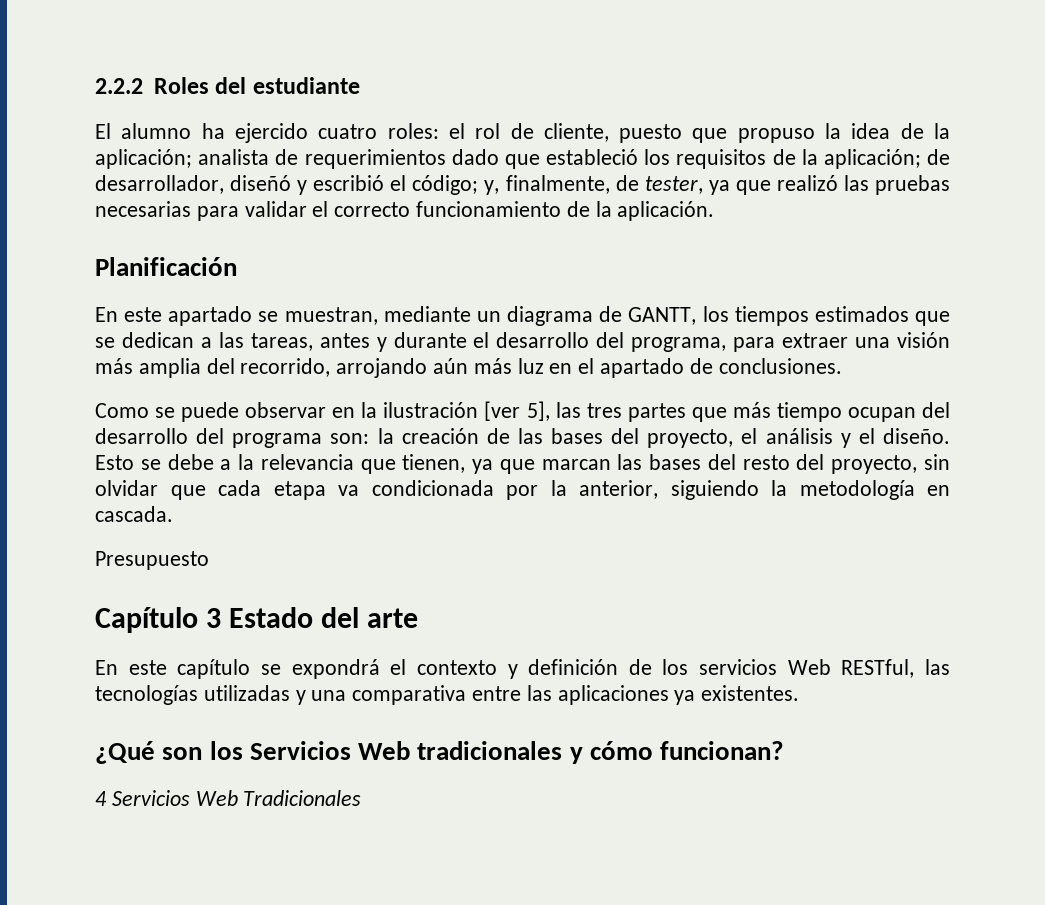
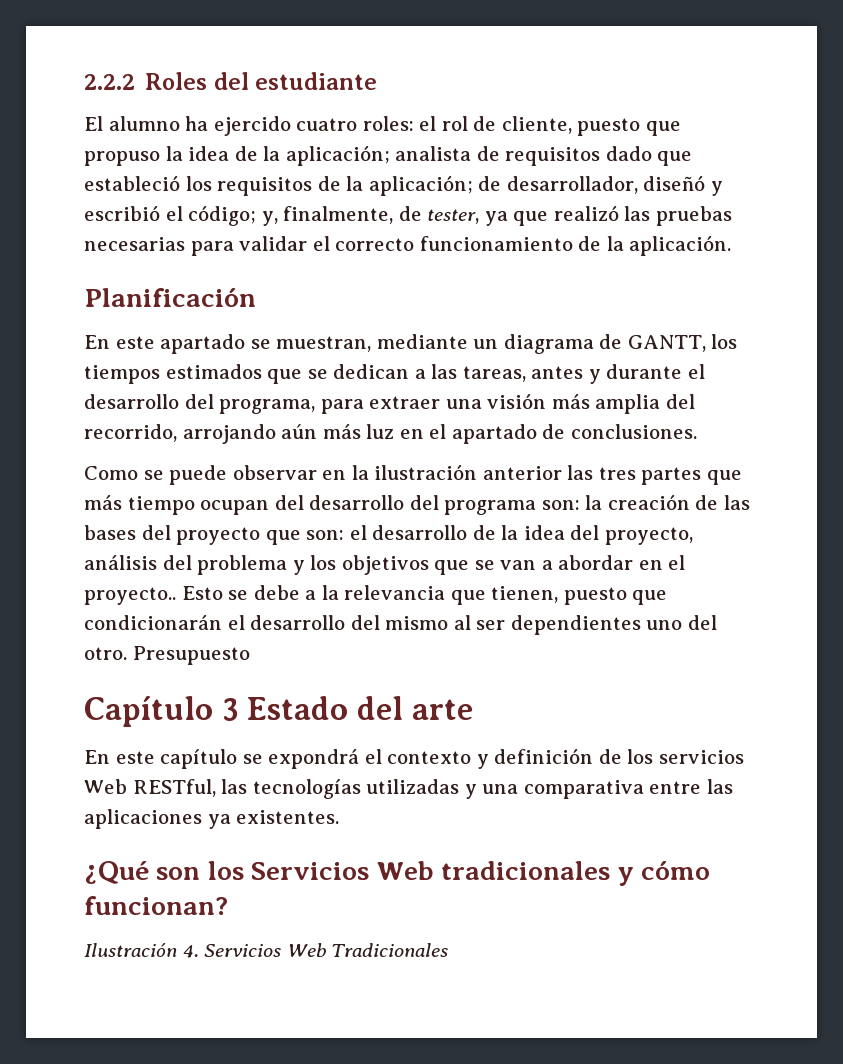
- El alumno ha ejercido cuatro roles: el rol de cliente, puesto que propuso la idea de la aplicación; analista de requerimientos dado que estableció los requisitos de la aplicación; de desarrollador, diseñó y escribió el código; y, finalmente, de tester, ya que realizó las pruebas necesarias para validar el correcto funcionamiento de la aplicación.
+ El alumno ha ejercido cuatro roles: el rol de cliente, puesto que propuso la idea de la aplicación; analista de requisitos dado que estableció los requisitos de la aplicación; de desarrollador, diseñó y escribió el código; y, finalmente, de tester, ya que realizó las pruebas necesarias para validar el correcto funcionamiento de la aplicación.
- Como se puede observar en la ilustración [ver 5], las tres partes que más tiempo ocupan del desarrollo del programa son: la creación de las bases del proyecto, el análisis y el diseño.
+ Como se puede observar en la ilustración anterior las tres partes que más tiempo ocupan del desarrollo del programa son: la creación de las bases del proyecto que son: el desarrollo de la idea del proyecto, análisis del problema y los objetivos que se van a abordar en el proyecto..
- Esto se debe a la relevancia que tienen, ya que marcan las bases del resto del proyecto, sin olvidar que cada etapa va condicionada por la anterior, siguiendo la metodología en cascada.
- Presupuesto
+ Esto se debe a la relevancia que tienen, puesto que condicionarán el desarrollo del mismo al ser dependientes uno del otro. Presupuesto
- 4 Servicios Web Tradicionales
+ Ilustración 4. Servicios Web Tradicionales

